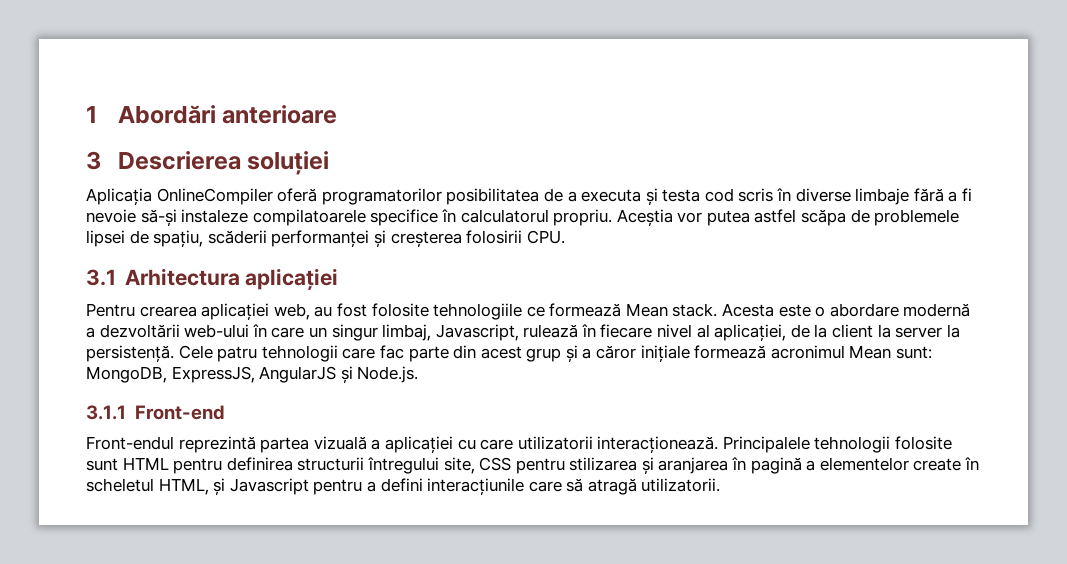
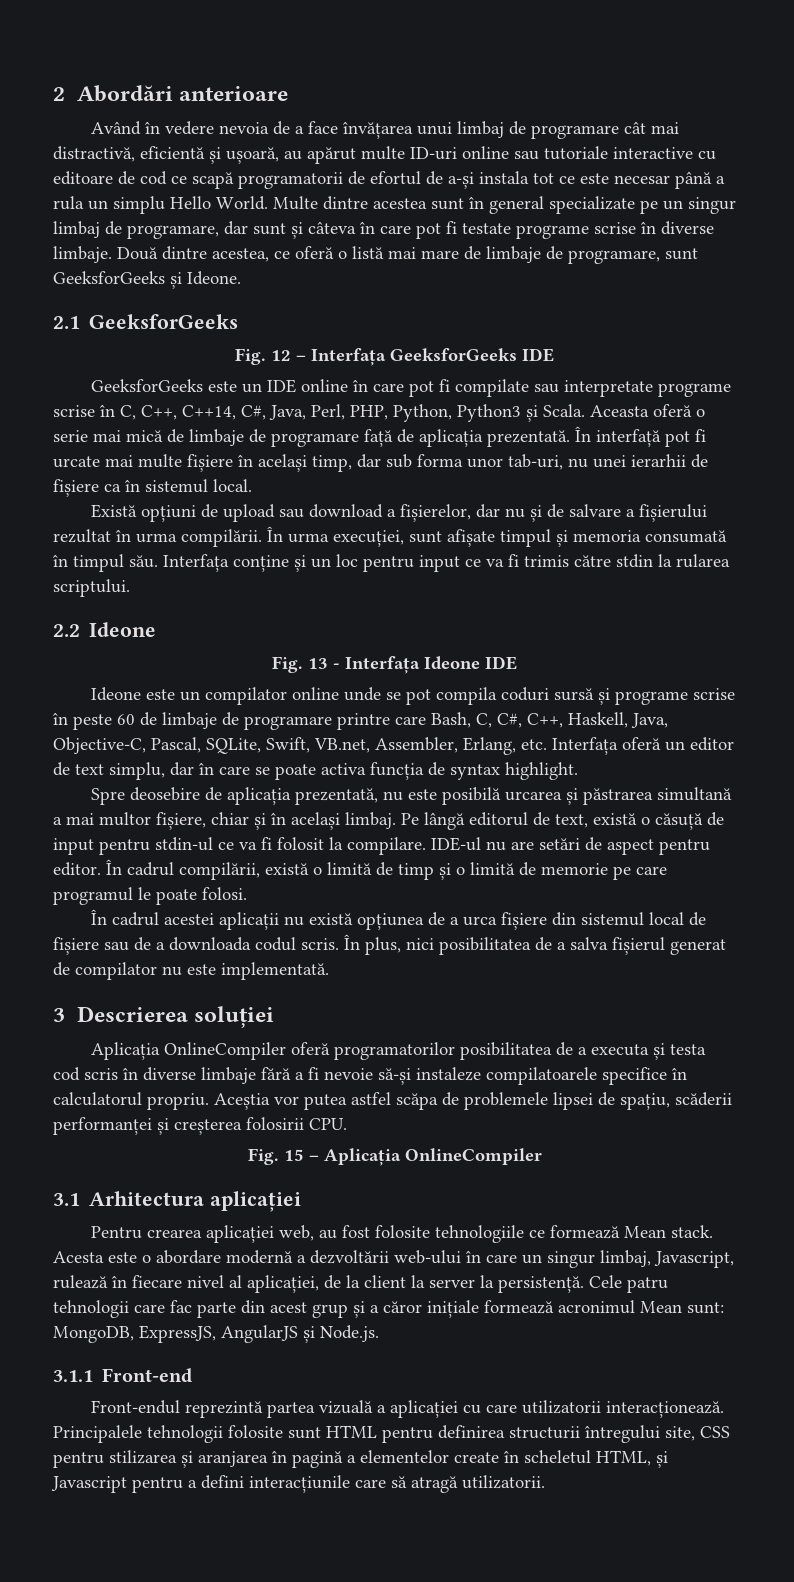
- 1 Abordări anterioare
+ 2 Abordări anterioare
+ Având în vedere nevoia de a face învățarea unui limbaj de programare cât mai distractivă, eficientă și ușoară, au apărut multe ID-uri online sau tutoriale interactive cu editoare de cod ce scapă programatorii de efortul de a-și instala tot ce este necesar până a rula un simplu Hello World. Multe dintre acestea sunt în general specializate pe un singur limbaj de programare, dar sunt și câteva în care pot fi testate programe scrise în diverse limbaje. Două dintre acestea, ce oferă o listă mai mare de limbaje de programare, sunt GeeksforGeeks și Ideone.
+ 2.1 GeeksforGeeks
+ Fig. 12 – Interfața GeeksforGeeks IDE
+ GeeksforGeeks este un IDE online în care pot fi compilate sau interpretate programe scrise în C, C++, C++14, C#, Java, Perl, PHP, Python, Python3 și Scala. Aceasta oferă o serie mai mică de limbaje de programare față de aplicația prezentată. În interfață pot fi urcate mai multe fișiere în același timp, dar sub forma unor tab-uri, nu unei ierarhii de fișiere ca în sistemul local.
+ Există opțiuni de upload sau download a fișierelor, dar nu și de salvare a fișierului rezultat în urma compilării. În urma execuției, sunt afișate timpul și memoria consumată în timpul său. Interfața conține și un loc pentru input ce va fi trimis către stdin la rularea scriptului.
+ 2.2 Ideone
+ Fig. 13 - Interfața Ideone IDE
+ Ideone este un compilator online unde se pot compila coduri sursă și programe scrise în peste 60 de limbaje de programare printre care Bash, C, C#, C++, Haskell, Java, Objective-C, Pascal, SQLite, Swift, VB.net, Assembler, Erlang, etc. Interfața oferă un editor de text simplu, dar în care se poate activa funcția de syntax highlight.
+ Spre deosebire de aplicația prezentată, nu este posibilă urcarea și păstrarea simultană a mai multor fișiere, chiar și în același limbaj. Pe lângă editorul de text, există o căsuță de input pentru stdin-ul ce va fi folosit la compilare. IDE-ul nu are setări de aspect pentru editor. În cadrul compilării, există o limită de timp și o limită de memorie pe care programul le poate folosi.
+ În cadrul acestei aplicații nu există opțiunea de a urca fișiere din sistemul local de fișiere sau de a downloada codul scris. În plus, nici posibilitatea de a salva fișierul generat de compilator nu este implementată.
+ Fig. 15 – Aplicația OnlineCompiler

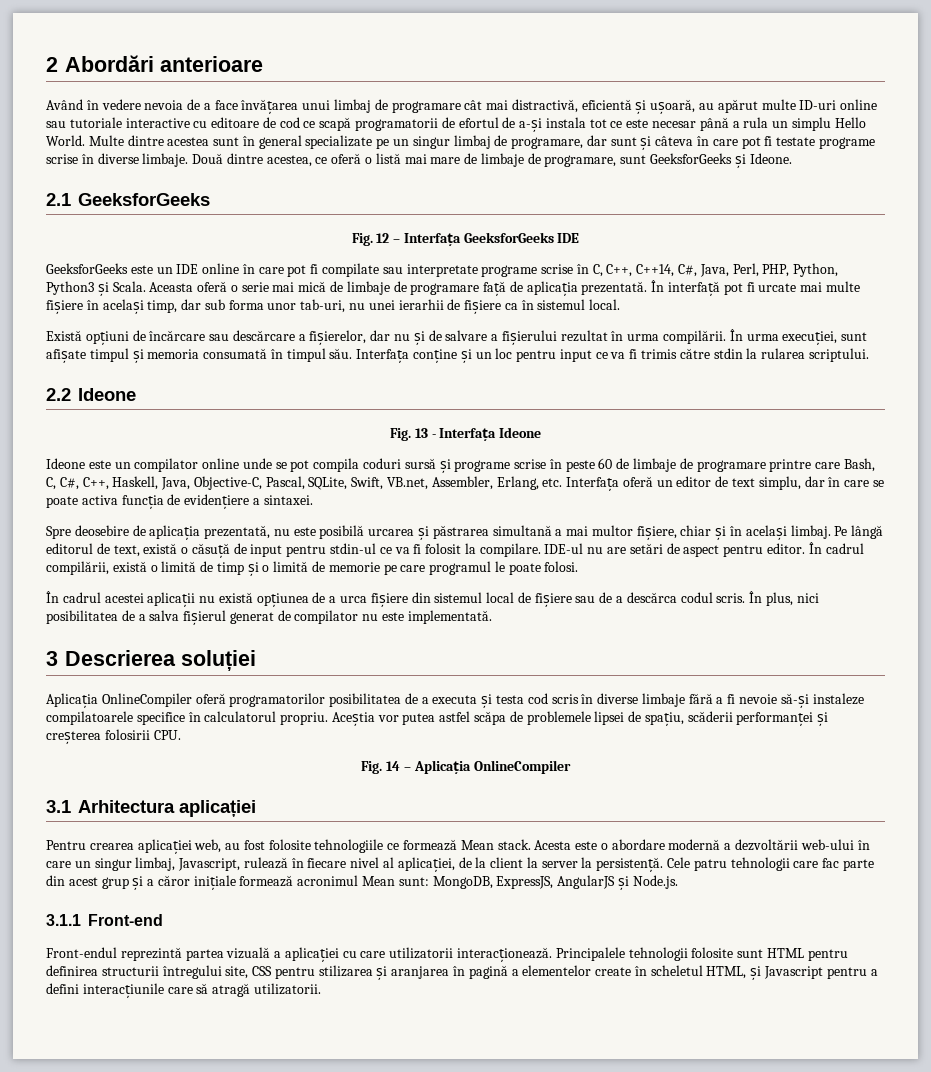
- Există opțiuni de upload sau download a fișierelor, dar nu și de salvare a fișierului rezultat în urma compilării.
+ Există opțiuni de încărcare sau descărcare a fișierelor, dar nu și de salvare a fișierului rezultat în urma compilării.
- Fig. 13 - Interfața Ideone IDE
+ Fig. 13 - Interfața Ideone
- Ideone este un compilator online unde se pot compila coduri sursă și programe scrise în peste 60 de limbaje de programare printre care Bash, C, C#, C++, Haskell, Java, Objective-C, Pascal, SQLite, Swift, VB.net, Assembler, Erlang, etc. Interfața oferă un editor de text simplu, dar în care se poate activa funcția de syntax highlight.
+ Ideone este un compilator online unde se pot compila coduri sursă și programe scrise în peste 60 de limbaje de programare printre care Bash, C, C#, C++, Haskell, Java, Objective-C, Pascal, SQLite, Swift, VB.net, Assembler, Erlang, etc. Interfața oferă un editor de text simplu, dar în care se poate activa funcția de evidențiere a sintaxei.
- În cadrul acestei aplicații nu există opțiunea de a urca fișiere din sistemul local de fișiere sau de a downloada codul scris.
+ În cadrul acestei aplicații nu există opțiunea de a urca fișiere din sistemul local de fișiere sau de a descărca codul scris.
- Fig. 15 – Aplicația OnlineCompiler
+ Fig. 14 – Aplicația OnlineCompiler

